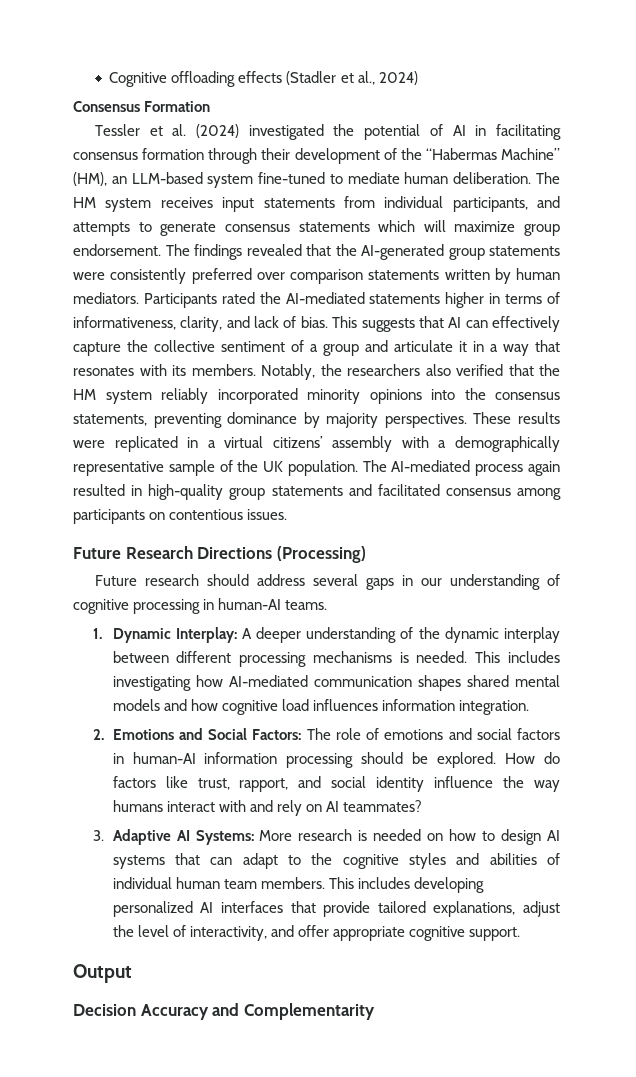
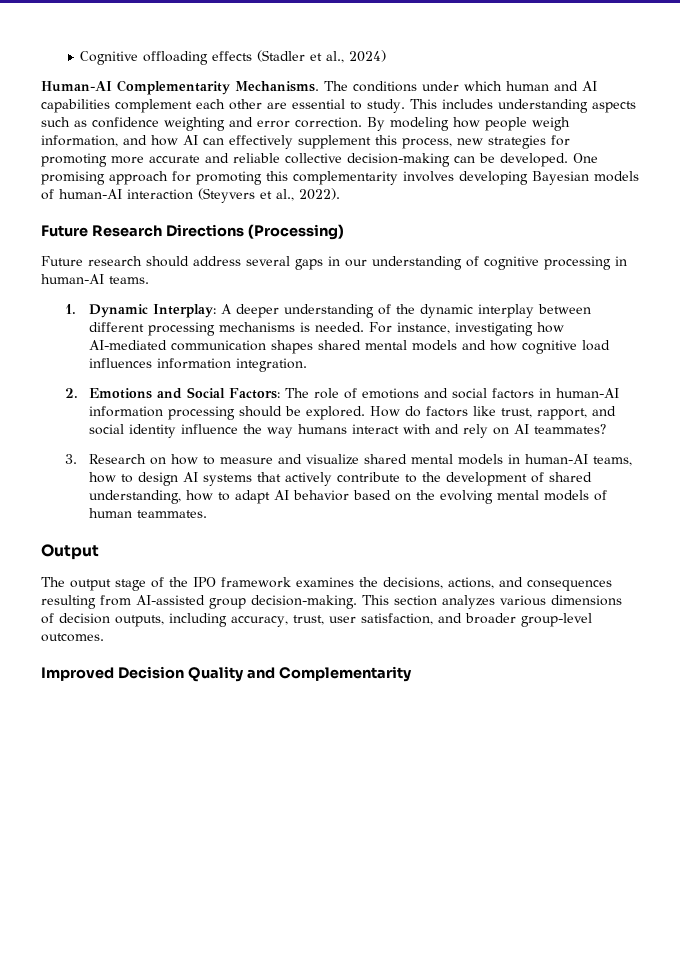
- Consensus Formation
- Tessler et al. (2024) investigated the potential of AI in facilitating consensus formation through their development of the “Habermas Machine” (HM), an LLM-based system fine-tuned to mediate human deliberation. The HM system receives input statements from individual participants, and attempts to generate consensus statements which will maximize group endorsement. The findings revealed that the AI-generated group statements were consistently preferred over comparison statements written by human mediators. Participants rated the AI-mediated statements higher in terms of informativeness, clarity, and lack of bias. This suggests that AI can effectively capture the collective sentiment of a group and articulate it in a way that resonates with its members. Notably, the researchers also verified that the HM system reliably incorporated minority opinions into the consensus statements, preventing dominance by majority perspectives. These results were replicated in a virtual citizens’ assembly with a demographically representative sample of the UK population. The AI-mediated process again resulted in high-quality group statements and facilitated consensus among participants on contentious issues.
+ Human-AI Complementarity Mechanisms. The conditions under which human and AI capabilities complement each other are essential to study. This includes understanding aspects such as confidence weighting and error correction. By modeling how people weigh information, and how AI can effectively supplement this process, new strategies for promoting more accurate and reliable collective decision-making can be developed. One promising approach for promoting this complementarity involves developing Bayesian models of human-AI interaction (Steyvers et al., 2022).
- This includes investigating how AI-mediated communication shapes shared mental models and how cognitive load influences information integration.
+ For instance, investigating how AI-mediated communication shapes shared mental models and how cognitive load influences information integration.
- 3. Adaptive AI Systems: More research is needed on how to design AI systems that can adapt to the cognitive styles and abilities of individual human team members. This includes developing personalized AI interfaces that provide tailored explanations, adjust the level of interactivity, and offer appropriate cognitive support.
+ 3. Research on how to measure and visualize shared mental models in human-AI teams, how to design AI systems that actively contribute to the development of shared understanding, how to adapt AI behavior based on the evolving mental models of human teammates.
  Output
- Decision Accuracy and Complementarity
+ The output stage of the IPO framework examines the decisions, actions, and consequences resulting from AI-assisted group decision-making. This section analyzes various dimensions of decision outputs, including accuracy, trust, user satisfaction, and broader group-level outcomes.
+ Improved Decision Quality and Complementarity

